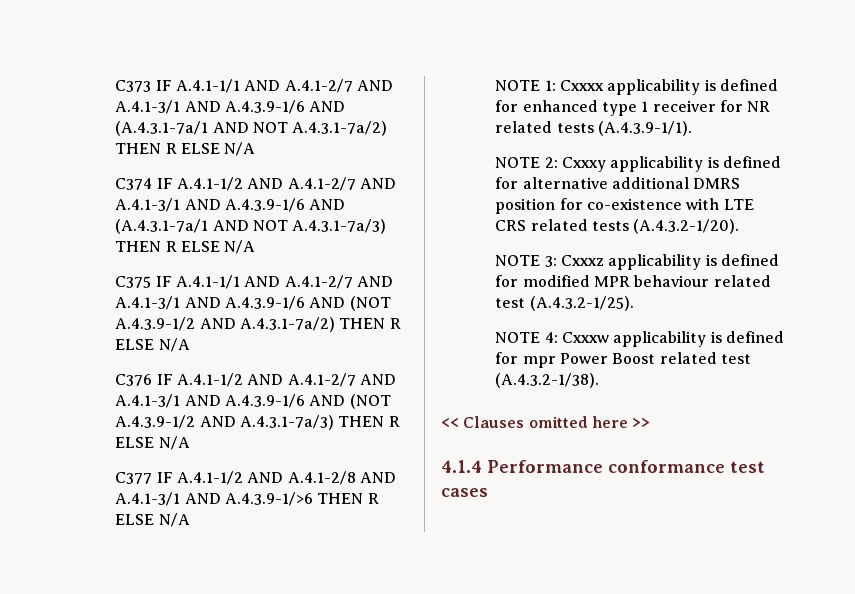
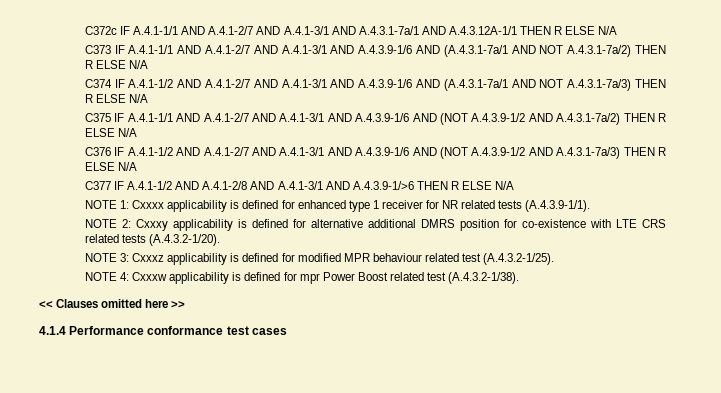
+ C372c IF A.4.1-1/1 AND A.4.1-2/7 AND A.4.1-3/1 AND A.4.3.1-7a/1 AND A.4.3.12A-1/1 THEN R ELSE N/A

